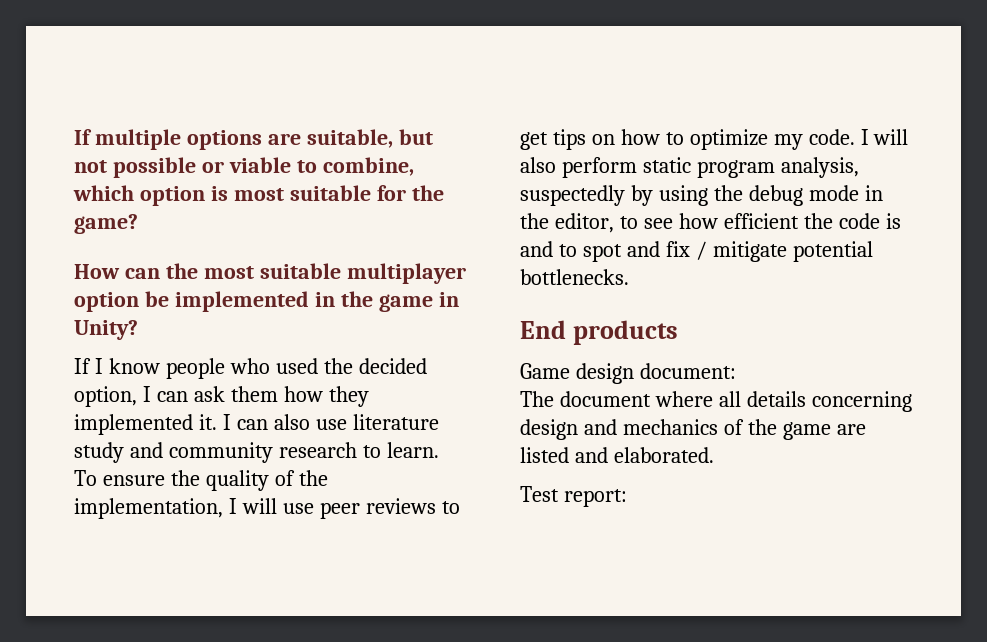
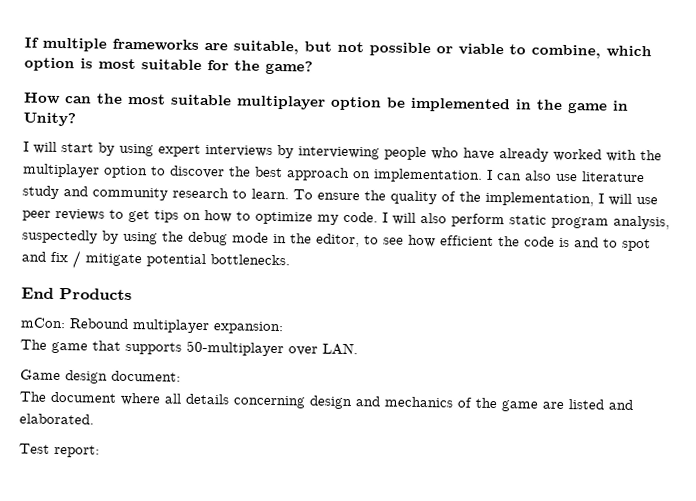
- If multiple options are suitable, but not possible or viable to combine, which option is most suitable for the game?
+ If multiple frameworks are suitable, but not possible or viable to combine, which option is most suitable for the game?
- If I know people who used the decided option, I can ask them how they implemented it.
+ I will start by using expert interviews by interviewing people who have already worked with the multiplayer option to discover the best approach on implementation.
- End products
+ End Products
+ mCon: Rebound multiplayer expansion:
+ The game that supports 50-multiplayer over LAN.

